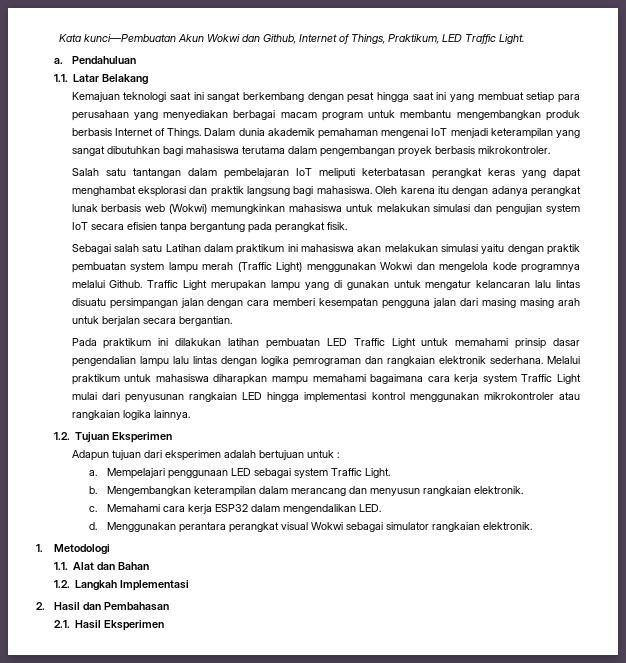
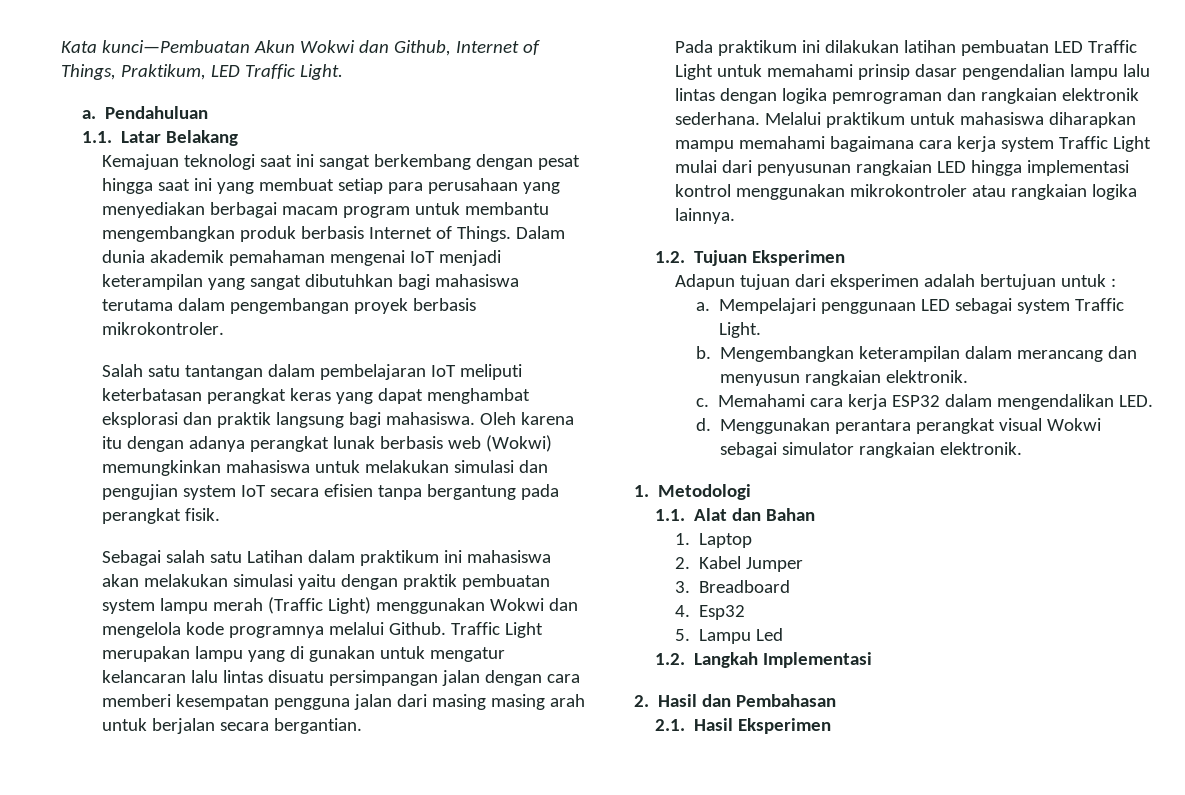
+ 1. Laptop
+ 2. Kabel Jumper
+ 3. Breadboard
+ 4. Esp32
+ 5. Lampu Led

